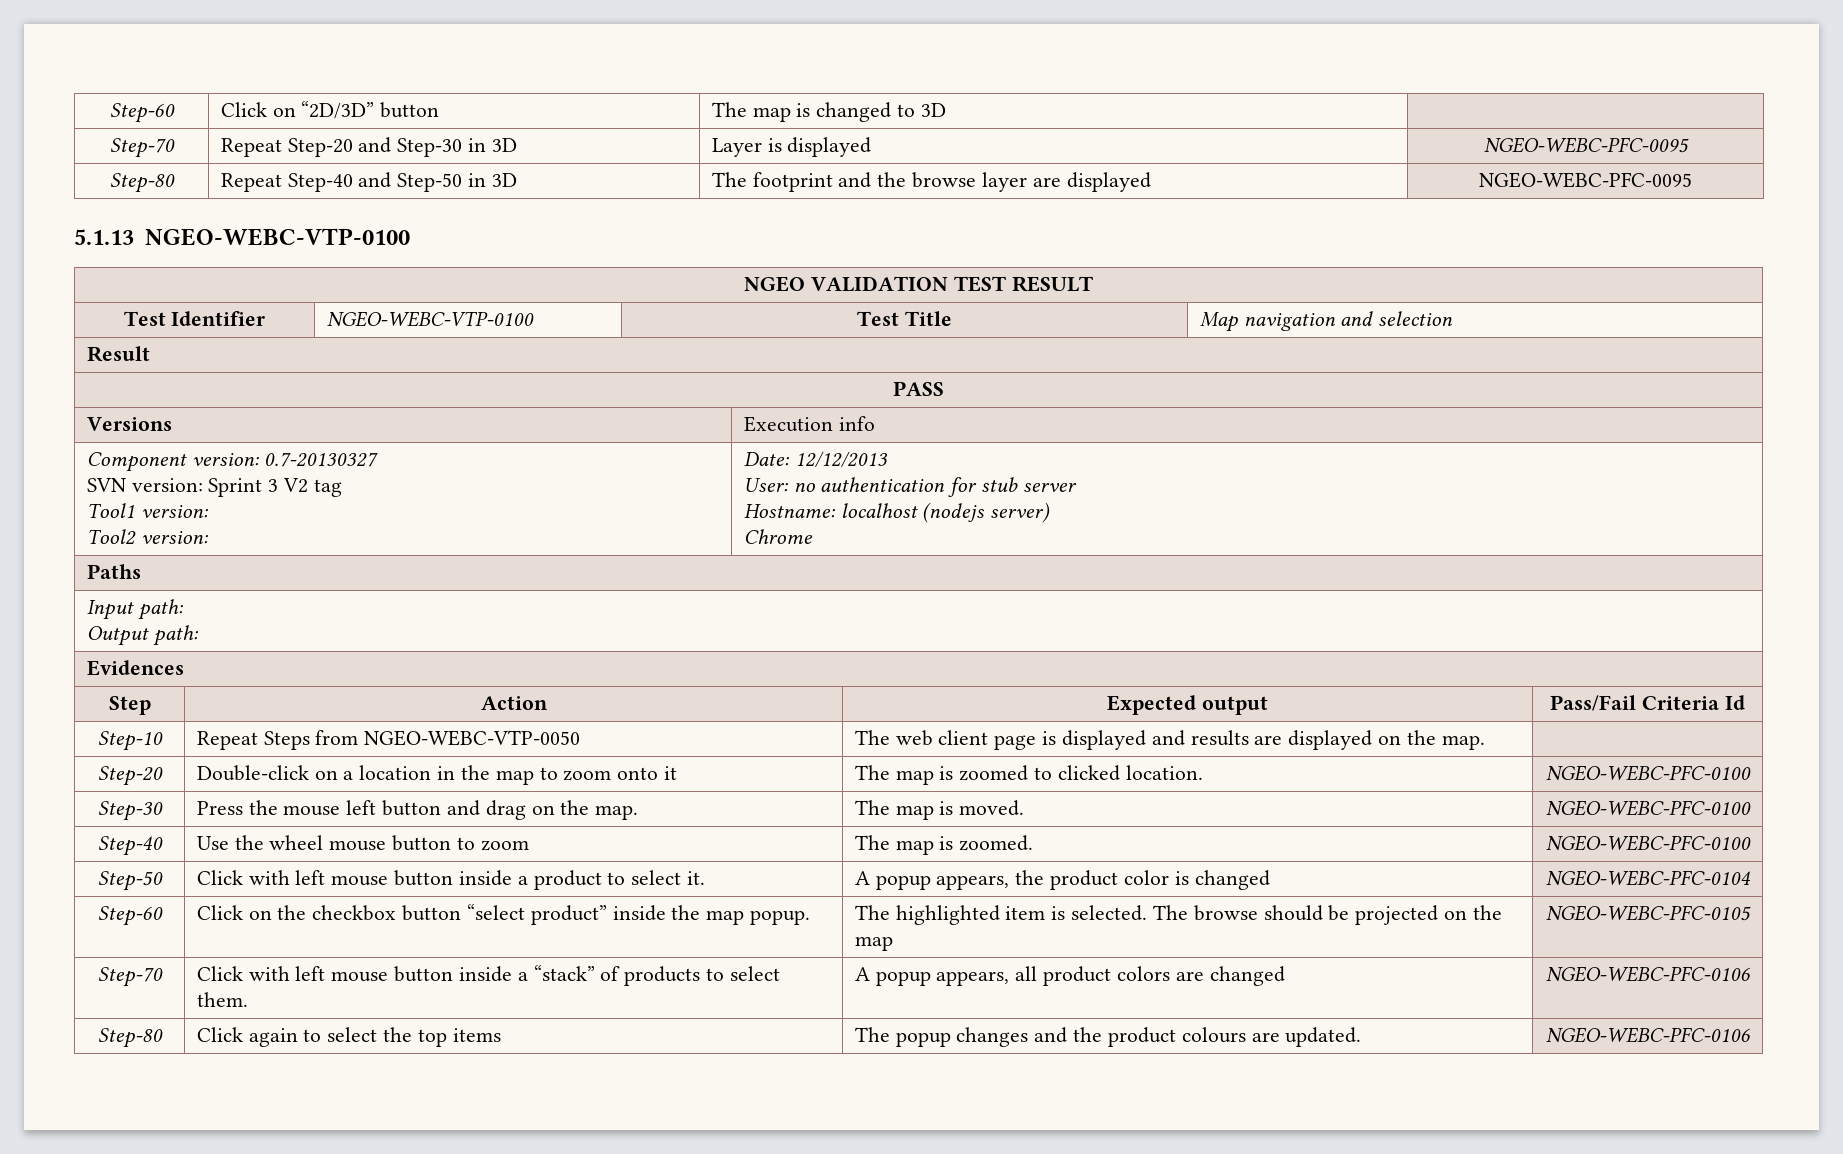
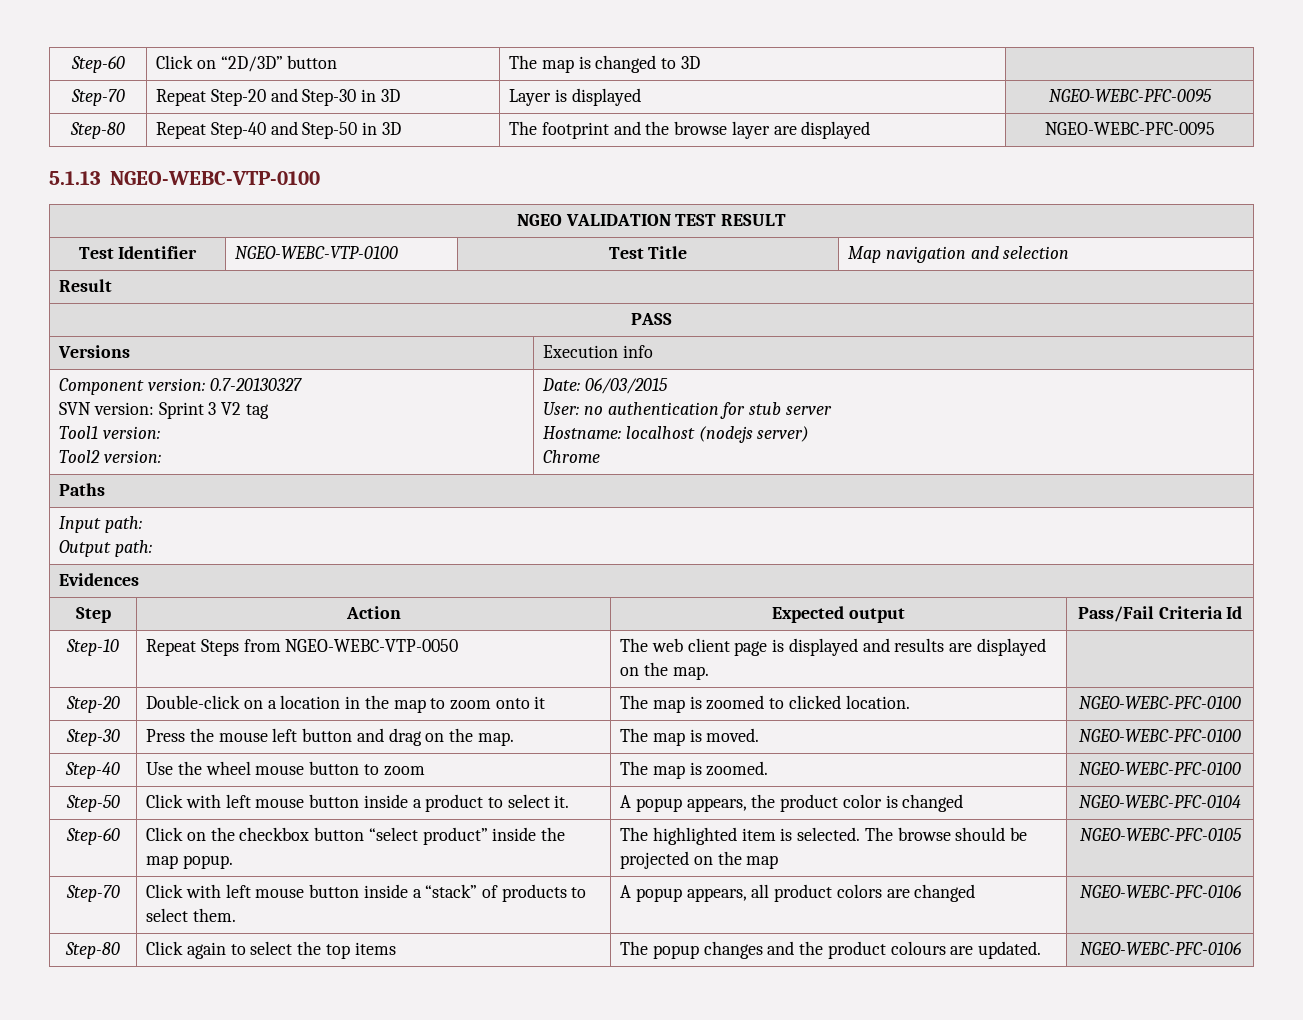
  Component version: 0.7-20130327
  SVN version: Sprint 3 V2 tag
  Tool1 version:
- Tool2 version: | Date: 12/12/2013
+ Tool2 version: | Date: 06/03/2015

